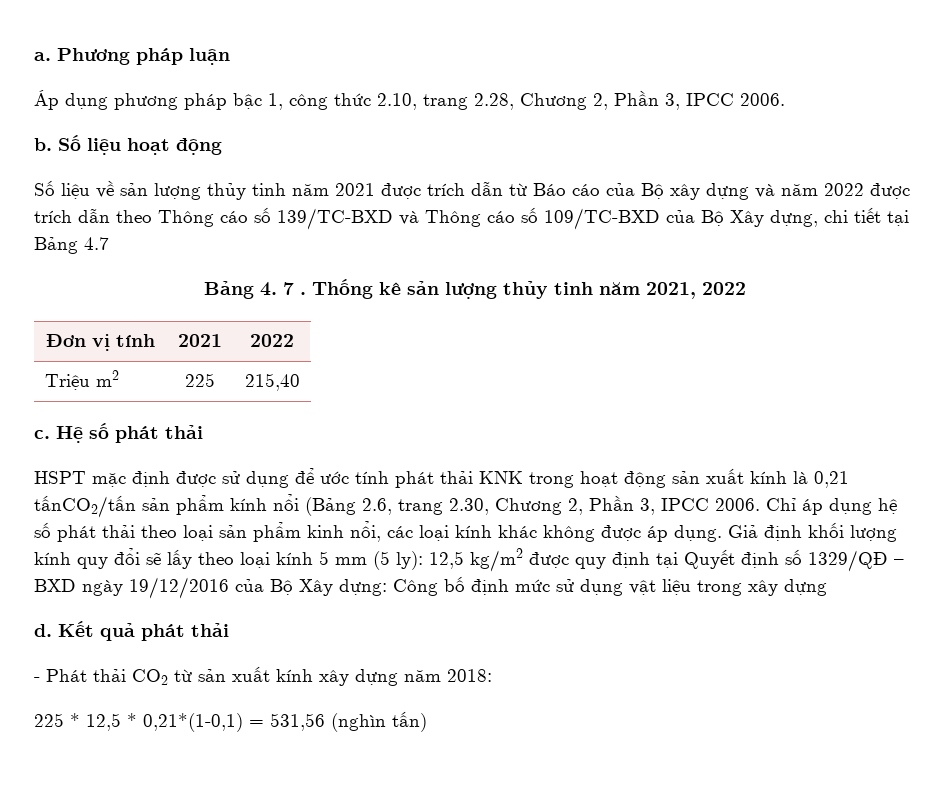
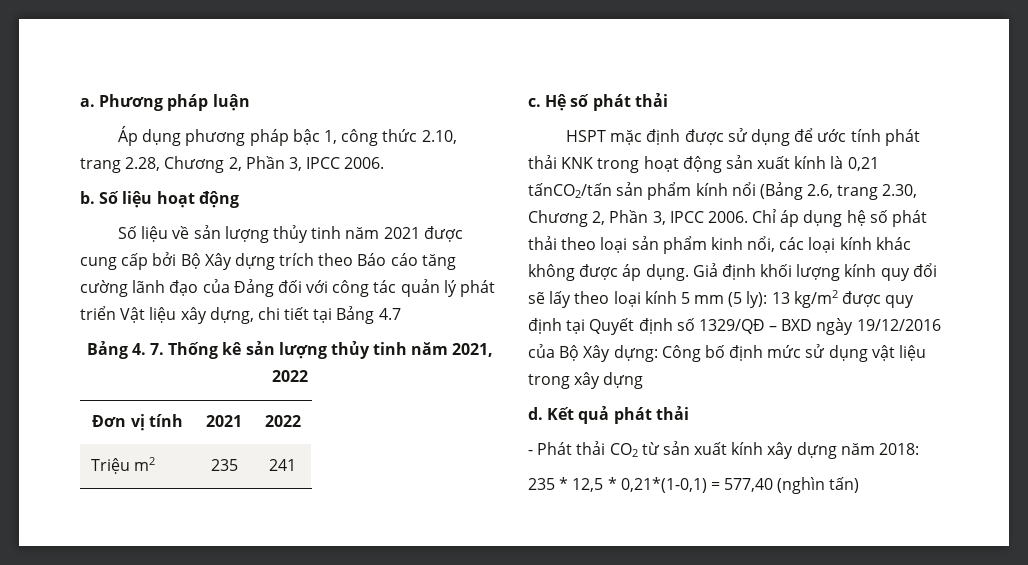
- Số liệu về sản lượng thủy tinh năm 2021 được trích dẫn từ Báo cáo của Bộ xây dựng và năm 2022 được trích dẫn theo Thông cáo số 139/TC-BXD và Thông cáo số 109/TC-BXD của Bộ Xây dựng, chi tiết tại Bảng 4.7
+ Số liệu về sản lượng thủy tinh năm 2021 được cung cấp bởi Bộ Xây dựng trích theo Báo cáo tăng cường lãnh đạo của Đảng đối với công tác quản lý phát triển Vật liệu xây dựng, chi tiết tại Bảng 4.7
- Bảng 4. 7 . Thống kê sản lượng thủy tinh năm 2021, 2022
+ Bảng 4. 7. Thống kê sản lượng thủy tinh năm 2021, 2022
- Triệu m2 | 225 | 215,40
+ Triệu m2 | 235 | 241
- Giả định khối lượng kính quy đổi sẽ lấy theo loại kính 5 mm (5 ly): 12,5 kg/m2 được quy định tại Quyết định số 1329/QĐ – BXD ngày 19/12/2016 của Bộ Xây dựng: Công bố định mức sử dụng vật liệu trong xây dựng
+ Giả định khối lượng kính quy đổi sẽ lấy theo loại kính 5 mm (5 ly): 13 kg/m2 được quy định tại Quyết định số 1329/QĐ – BXD ngày 19/12/2016 của Bộ Xây dựng: Công bố định mức sử dụng vật liệu trong xây dựng
- 225 * 12,5 * 0,21*(1-0,1) = 531,56 (nghìn tấn)
+ 235 * 12,5 * 0,21*(1-0,1) = 577,40 (nghìn tấn)

